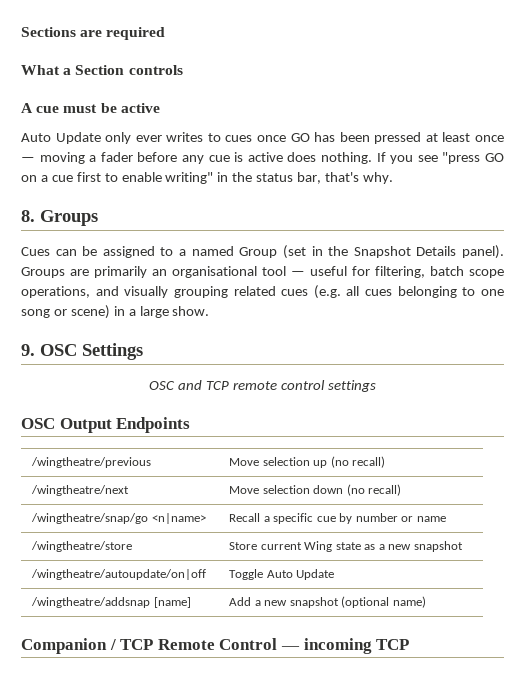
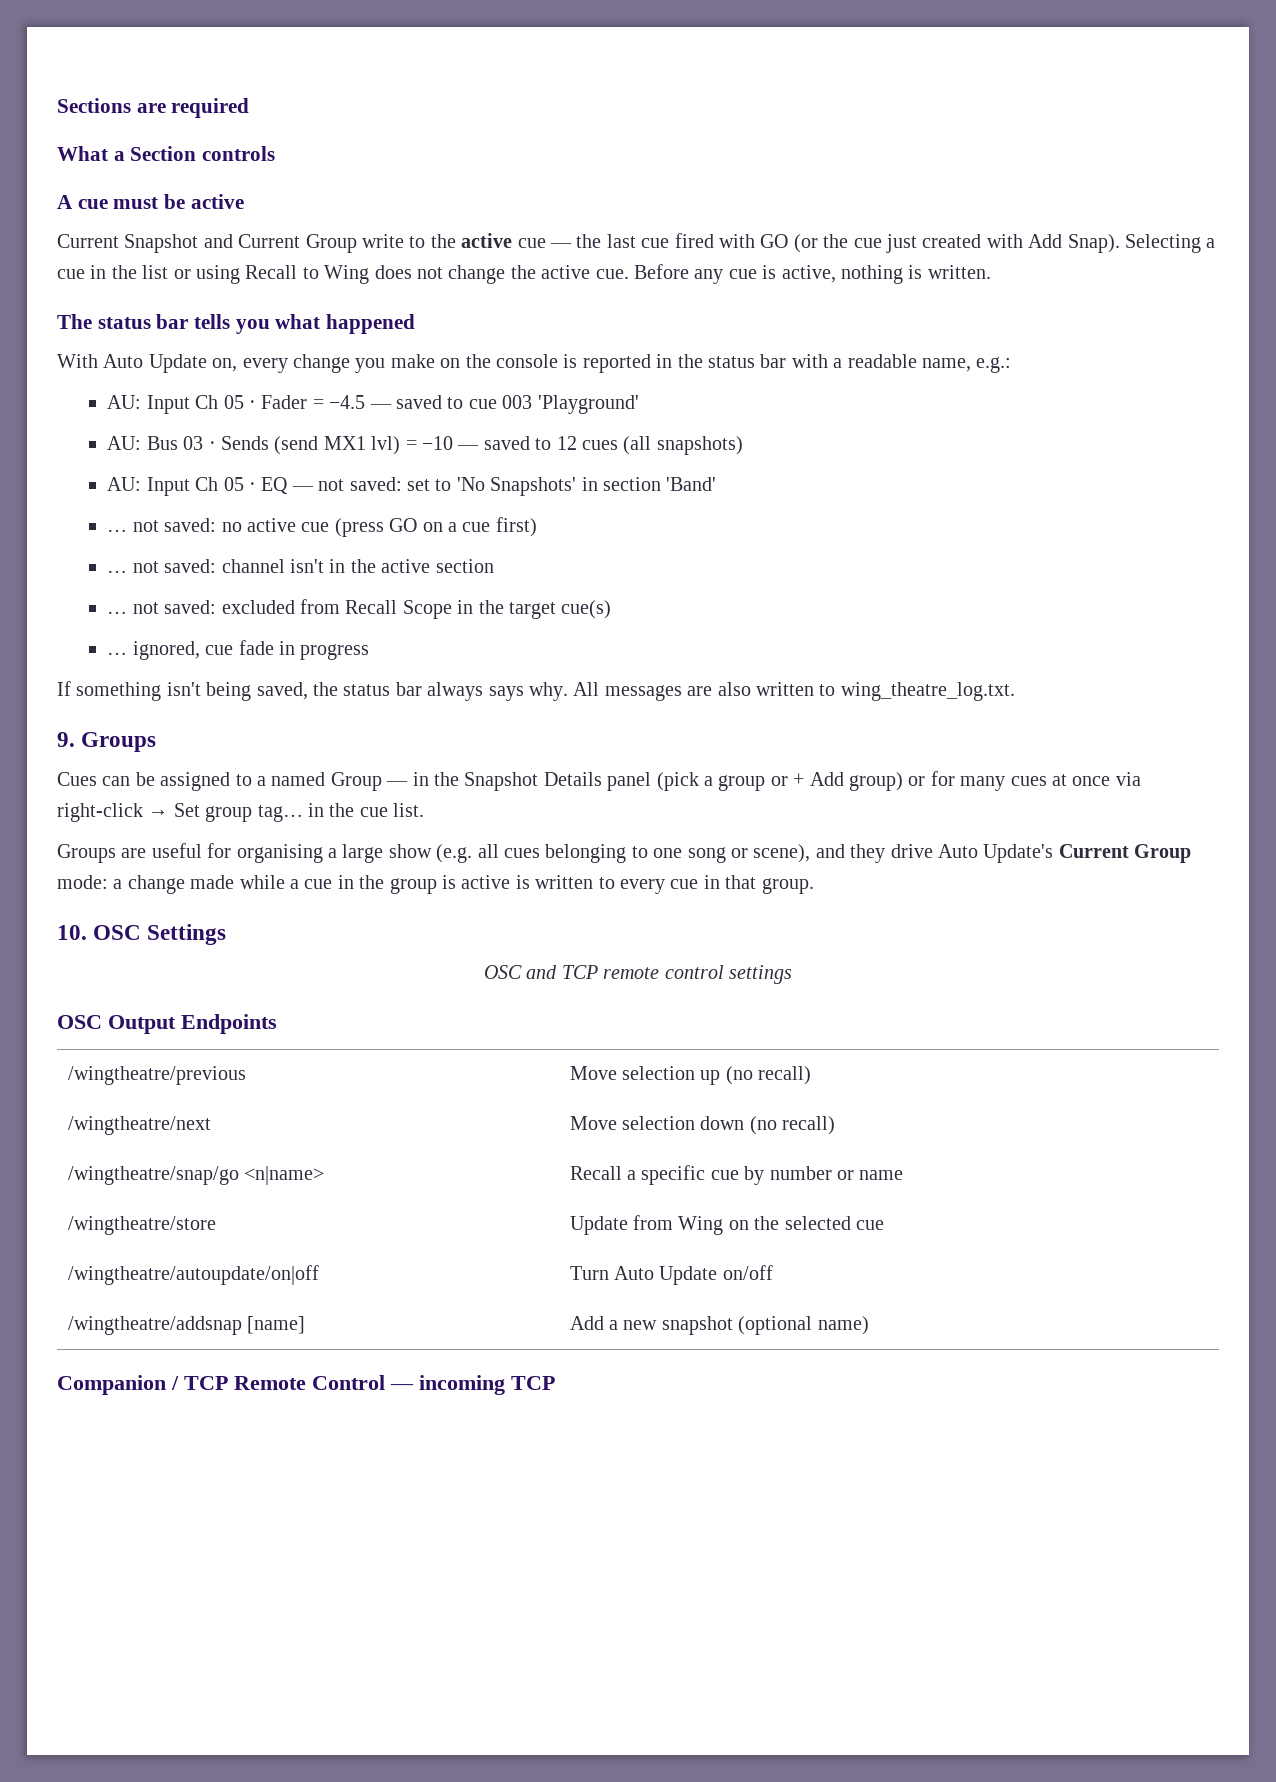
- Auto Update only ever writes to cues once GO has been pressed at least once — moving a fader before any cue is active does nothing. If you see "press GO on a cue first to enable writing" in the status bar, that's why.
- 8. Groups
+ Current Snapshot and Current Group write to the active cue — the last cue fired with GO (or the cue just created with Add Snap). Selecting a cue in the list or using Recall to Wing does not change the active cue. Before any cue is active, nothing is written.
+ The status bar tells you what happened
+ With Auto Update on, every change you make on the console is reported in the status bar with a readable name, e.g.:
+ AU: Input Ch 05 · Fader = −4.5 — saved to cue 003 'Playground'
+ AU: Bus 03 · Sends (send MX1 lvl) = −10 — saved to 12 cues (all snapshots)
+ AU: Input Ch 05 · EQ — not saved: set to 'No Snapshots' in section 'Band'
+ … not saved: no active cue (press GO on a cue first)
+ … not saved: channel isn't in the active section
+ … not saved: excluded from Recall Scope in the target cue(s)
+ … ignored, cue fade in progress
+ If something isn't being saved, the status bar always says why. All messages are also written to wing_theatre_log.txt.
+ 9. Groups
- Cues can be assigned to a named Group (set in the Snapshot Details panel). Groups are primarily an organisational tool — useful for filtering, batch scope operations, and visually grouping related cues (e.g. all cues belonging to one song or scene) in a large show.
- 9. OSC Settings
+ Cues can be assigned to a named Group — in the Snapshot Details panel (pick a group or + Add group) or for many cues at once via right-click → Set group tag… in the cue list.
+ Groups are useful for organising a large show (e.g. all cues belonging to one song or scene), and they drive Auto Update's Current Group mode: a change made while a cue in the group is active is written to every cue in that group.
+ 10. OSC Settings
- /wingtheatre/store | Store current Wing state as a new snapshot
+ /wingtheatre/store | Update from Wing on the selected cue
- /wingtheatre/autoupdate/on|off | Toggle Auto Update
+ /wingtheatre/autoupdate/on|off | Turn Auto Update on/off

